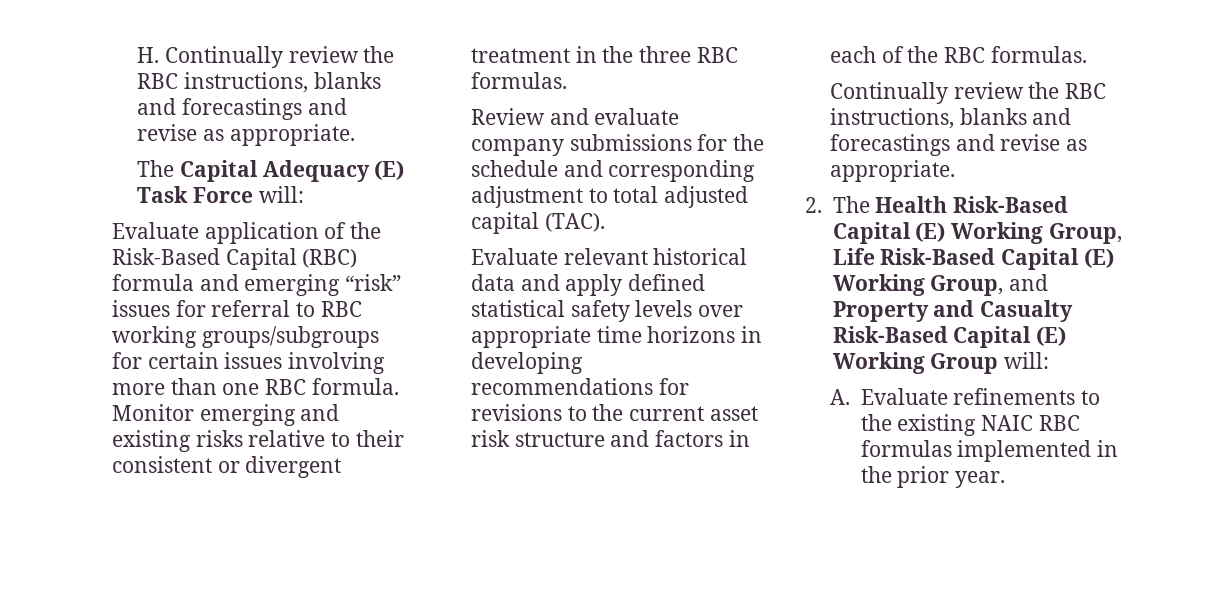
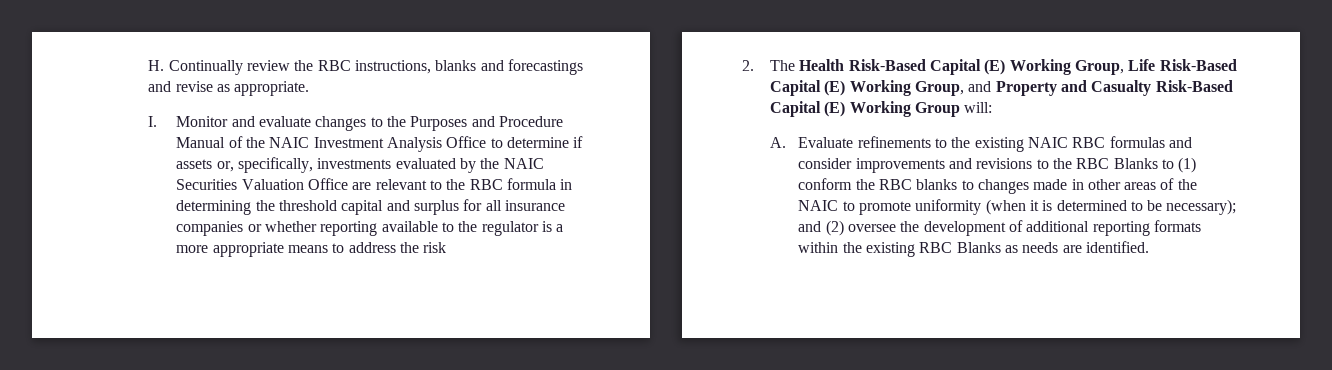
- The Capital Adequacy (E) Task Force will:
- Evaluate application of the Risk-Based Capital (RBC) formula and emerging “risk” issues for referral to RBC working groups/subgroups for certain issues involving more than one RBC formula. Monitor emerging and existing risks relative to their consistent or divergent treatment in the three RBC formulas.
- Review and evaluate company submissions for the schedule and corresponding adjustment to total adjusted capital (TAC).
- Evaluate relevant historical data and apply defined statistical safety levels over appropriate time horizons in developing recommendations for revisions to the current asset risk structure and factors in each of the RBC formulas.
- Continually review the RBC instructions, blanks and forecastings and revise as appropriate.
+ I. Monitor and evaluate changes to the Purposes and Procedure Manual of the NAIC Investment Analysis Office to determine if assets or, specifically, investments evaluated by the NAIC Securities Valuation Office are relevant to the RBC formula in determining the threshold capital and surplus for all insurance companies or whether reporting available to the regulator is a more appropriate means to address the risk
- A. Evaluate refinements to the existing NAIC RBC formulas implemented in the prior year.
+ A. Evaluate refinements to the existing NAIC RBC formulas and consider improvements and revisions to the RBC Blanks to (1) conform the RBC blanks to changes made in other areas of the NAIC to promote uniformity (when it is determined to be necessary); and (2) oversee the development of additional reporting formats within the existing RBC Blanks as needs are identified.

